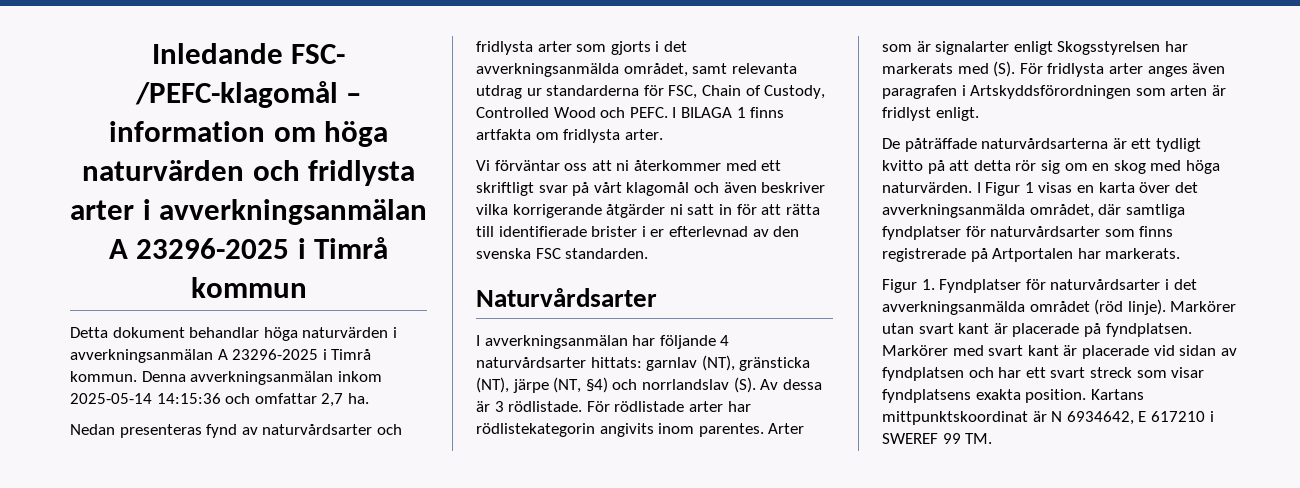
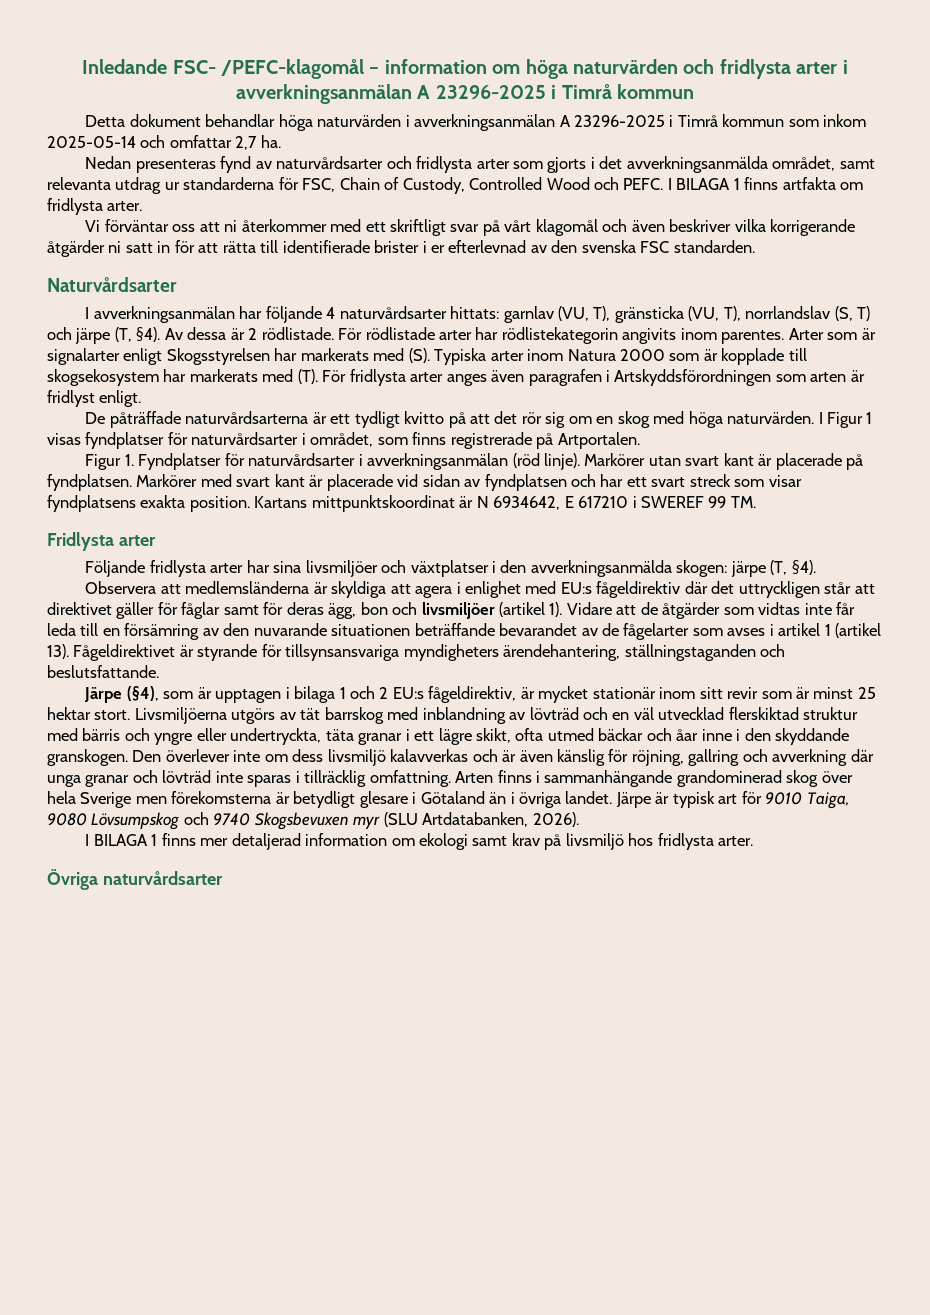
- Detta dokument behandlar höga naturvärden i avverkningsanmälan A 23296-2025 i Timrå kommun. Denna avverkningsanmälan inkom 2025-05-14 14:15:36 och omfattar 2,7 ha.
+ Detta dokument behandlar höga naturvärden i avverkningsanmälan A 23296-2025 i Timrå kommun som inkom 2025-05-14 och omfattar 2,7 ha.
- I avverkningsanmälan har följande 4 naturvårdsarter hittats: garnlav (NT), gränsticka (NT), järpe (NT, §4) och norrlandslav (S). Av dessa är 3 rödlistade.
+ I avverkningsanmälan har följande 4 naturvårdsarter hittats: garnlav (VU, T), gränsticka (VU, T), norrlandslav (S, T) och järpe (T, §4). Av dessa är 2 rödlistade.
- Arter som är signalarter enligt Skogsstyrelsen har markerats med (S). För fridlysta arter anges även paragrafen i Artskyddsförordningen som arten är fridlyst enligt.
+ Arter som är signalarter enligt Skogsstyrelsen har markerats med (S). Typiska arter inom Natura 2000 som är kopplade till skogsekosystem har markerats med (T). För fridlysta arter anges även paragrafen i Artskyddsförordningen som arten är fridlyst enligt.
- De påträffade naturvårdsarterna är ett tydligt kvitto på att detta rör sig om en skog med höga naturvärden.
+ De påträffade naturvårdsarterna är ett tydligt kvitto på att det rör sig om en skog med höga naturvärden.
- I Figur 1 visas en karta över det avverkningsanmälda området, där samtliga fyndplatser för naturvårdsarter som finns registrerade på Artportalen har markerats.
+ I Figur 1 visas fyndplatser för naturvårdsarter i området, som finns registrerade på Artportalen.
- Figur 1. Fyndplatser för naturvårdsarter i det avverkningsanmälda området (röd linje).
+ Figur 1. Fyndplatser för naturvårdsarter i avverkningsanmälan (röd linje).
+ Fridlysta arter
+ Följande fridlysta arter har sina livsmiljöer och växtplatser i den avverkningsanmälda skogen: järpe (T, §4).
+ Observera att medlemsländerna är skyldiga att agera i enlighet med EU:s fågeldirektiv där det uttryckligen står att direktivet gäller för fåglar samt för deras ägg, bon och livsmiljöer (artikel 1). Vidare att de åtgärder som vidtas inte får leda till en försämring av den nuvarande situationen beträffande bevarandet av de fågelarter som avses i artikel 1 (artikel 13). Fågeldirektivet är styrande för tillsynsansvariga myndigheters ärendehantering, ställningstaganden och beslutsfattande.
+ Järpe (§4), som är upptagen i bilaga 1 och 2 EU:s fågeldirektiv, är mycket stationär inom sitt revir som är minst 25 hektar stort. Livsmiljöerna utgörs av tät barrskog med inblandning av lövträd och en väl utvecklad flerskiktad struktur med bärris och yngre eller undertryckta, täta granar i ett lägre skikt, ofta utmed bäckar och åar inne i den skyddande granskogen. Den överlever inte om dess livsmiljö kalavverkas och är även känslig för röjning, gallring och avverkning där unga granar och lövträd inte sparas i tillräcklig omfattning. Arten finns i sammanhängande grandominerad skog över hela Sverige men förekomsterna är betydligt glesare i Götaland än i övriga landet. Järpe är typisk art för 9010 Taiga, 9080 Lövsumpskog och 9740 Skogsbevuxen myr (SLU Artdatabanken, 2026).
+ I BILAGA 1 finns mer detaljerad information om ekologi samt krav på livsmiljö hos fridlysta arter.
+ Övriga naturvårdsarter

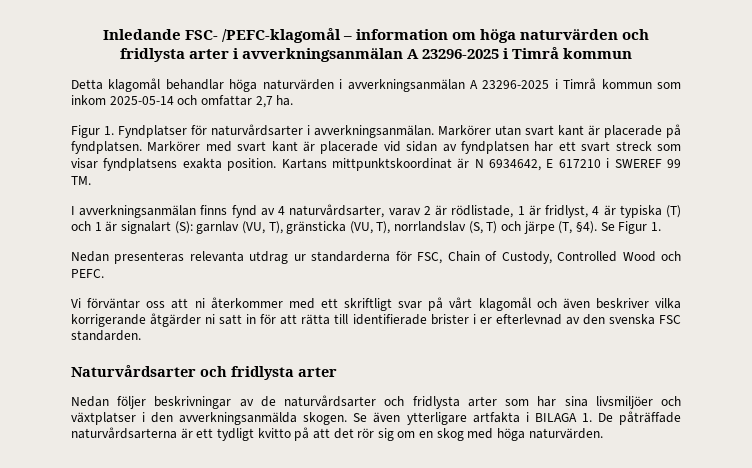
- Detta dokument behandlar höga naturvärden i avverkningsanmälan A 23296-2025 i Timrå kommun som inkom 2025-05-14 och omfattar 2,7 ha.
+ Detta klagomål behandlar höga naturvärden i avverkningsanmälan A 23296-2025 i Timrå kommun som inkom 2025-05-14 och omfattar 2,7 ha.
- Nedan presenteras fynd av naturvårdsarter och fridlysta arter som gjorts i det avverkningsanmälda området, samt relevanta utdrag ur standarderna för FSC, Chain of Custody, Controlled Wood och PEFC. I BILAGA 1 finns artfakta om fridlysta arter.
+ Figur 1. Fyndplatser för naturvårdsarter i avverkningsanmälan. Markörer utan svart kant är placerade på fyndplatsen. Markörer med svart kant är placerade vid sidan av fyndplatsen har ett svart streck som visar fyndplatsens exakta position. Kartans mittpunktskoordinat är N 6934642, E 617210 i SWEREF 99 TM.
+ I avverkningsanmälan finns fynd av 4 naturvårdsarter, varav 2 är rödlistade, 1 är fridlyst, 4 är typiska (T) och 1 är signalart (S): garnlav (VU, T), gränsticka (VU, T), norrlandslav (S, T) och järpe (T, §4). Se Figur 1.
+ Nedan presenteras relevanta utdrag ur standarderna för FSC, Chain of Custody, Controlled Wood och PEFC.
- Naturvårdsarter
- I avverkningsanmälan har följande 4 naturvårdsarter hittats: garnlav (VU, T), gränsticka (VU, T), norrlandslav (S, T) och järpe (T, §4). Av dessa är 2 rödlistade. För rödlistade arter har rödlistekategorin angivits inom parentes. Arter som är signalarter enligt Skogsstyrelsen har markerats med (S). Typiska arter inom Natura 2000 som är kopplade till skogsekosystem har markerats med (T). För fridlysta arter anges även paragrafen i Artskyddsförordningen som arten är fridlyst enligt.
- De påträffade naturvårdsarterna är ett tydligt kvitto på att det rör sig om en skog med höga naturvärden. I Figur 1 visas fyndplatser för naturvårdsarter i området, som finns registrerade på Artportalen.
- Figur 1. Fyndplatser för naturvårdsarter i avverkningsanmälan (röd linje). Markörer utan svart kant är placerade på fyndplatsen. Markörer med svart kant är placerade vid sidan av fyndplatsen och har ett svart streck som visar fyndplatsens exakta position. Kartans mittpunktskoordinat är N 6934642, E 617210 i SWEREF 99 TM.
- Fridlysta arter
- Följande fridlysta arter har sina livsmiljöer och växtplatser i den avverkningsanmälda skogen: järpe (T, §4).
- Observera att medlemsländerna är skyldiga att agera i enlighet med EU:s fågeldirektiv där det uttryckligen står att direktivet gäller för fåglar samt för deras ägg, bon och livsmiljöer (artikel 1). Vidare att de åtgärder som vidtas inte får leda till en försämring av den nuvarande situationen beträffande bevarandet av de fågelarter som avses i artikel 1 (artikel 13). Fågeldirektivet är styrande för tillsynsansvariga myndigheters ärendehantering, ställningstaganden och beslutsfattande.
- Järpe (§4), som är upptagen i bilaga 1 och 2 EU:s fågeldirektiv, är mycket stationär inom sitt revir som är minst 25 hektar stort. Livsmiljöerna utgörs av tät barrskog med inblandning av lövträd och en väl utvecklad flerskiktad struktur med bärris och yngre eller undertryckta, täta granar i ett lägre skikt, ofta utmed bäckar och åar inne i den skyddande granskogen. Den överlever inte om dess livsmiljö kalavverkas och är även känslig för röjning, gallring och avverkning där unga granar och lövträd inte sparas i tillräcklig omfattning. Arten finns i sammanhängande grandominerad skog över hela Sverige men förekomsterna är betydligt glesare i Götaland än i övriga landet. Järpe är typisk art för 9010 Taiga, 9080 Lövsumpskog och 9740 Skogsbevuxen myr (SLU Artdatabanken, 2026).
- I BILAGA 1 finns mer detaljerad information om ekologi samt krav på livsmiljö hos fridlysta arter.
- Övriga naturvårdsarter
+ Naturvårdsarter och fridlysta arter
+ Nedan följer beskrivningar av de naturvårdsarter och fridlysta arter som har sina livsmiljöer och växtplatser i den avverkningsanmälda skogen. Se även ytterligare artfakta i BILAGA 1. De påträffade naturvårdsarterna är ett tydligt kvitto på att det rör sig om en skog med höga naturvärden.

